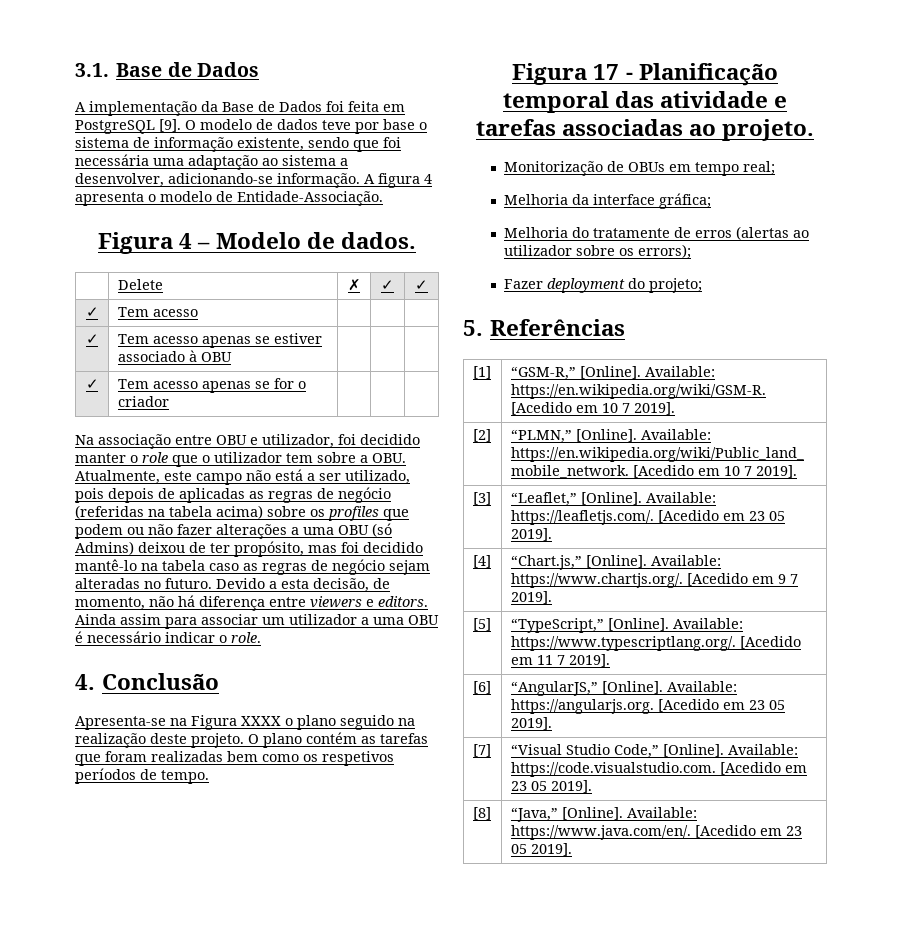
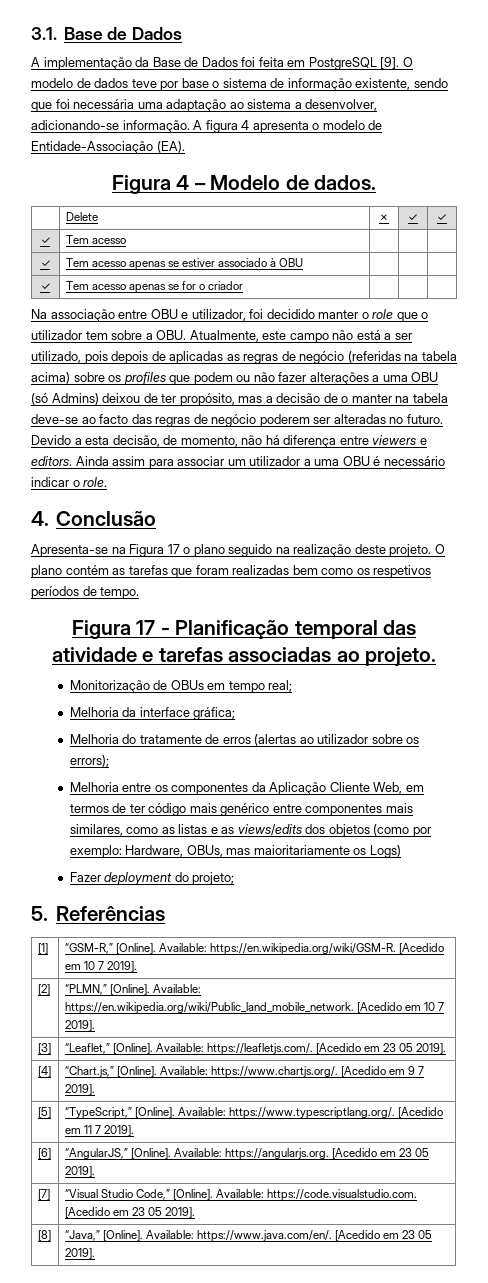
- A figura 4 apresenta o modelo de Entidade-Associação.
+ A figura 4 apresenta o modelo de Entidade-Associação (EA).
- Na associação entre OBU e utilizador, foi decidido manter o role que o utilizador tem sobre a OBU. Atualmente, este campo não está a ser utilizado, pois depois de aplicadas as regras de negócio (referidas na tabela acima) sobre os profiles que podem ou não fazer alterações a uma OBU (só Admins) deixou de ter propósito, mas foi decidido mantê-lo na tabela caso as regras de negócio sejam alteradas no futuro.
+ Na associação entre OBU e utilizador, foi decidido manter o role que o utilizador tem sobre a OBU. Atualmente, este campo não está a ser utilizado, pois depois de aplicadas as regras de negócio (referidas na tabela acima) sobre os profiles que podem ou não fazer alterações a uma OBU (só Admins) deixou de ter propósito, mas a decisão de o manter na tabela deve-se ao facto das regras de negócio poderem ser alteradas no futuro.
- Apresenta-se na Figura XXXX o plano seguido na realização deste projeto.
+ Apresenta-se na Figura 17 o plano seguido na realização deste projeto.
+ Melhoria entre os componentes da Aplicação Cliente Web, em termos de ter código mais genérico entre componentes mais similares, como as listas e as views/edits dos objetos (como por exemplo: Hardware, OBUs, mas maioritariamente os Logs)

